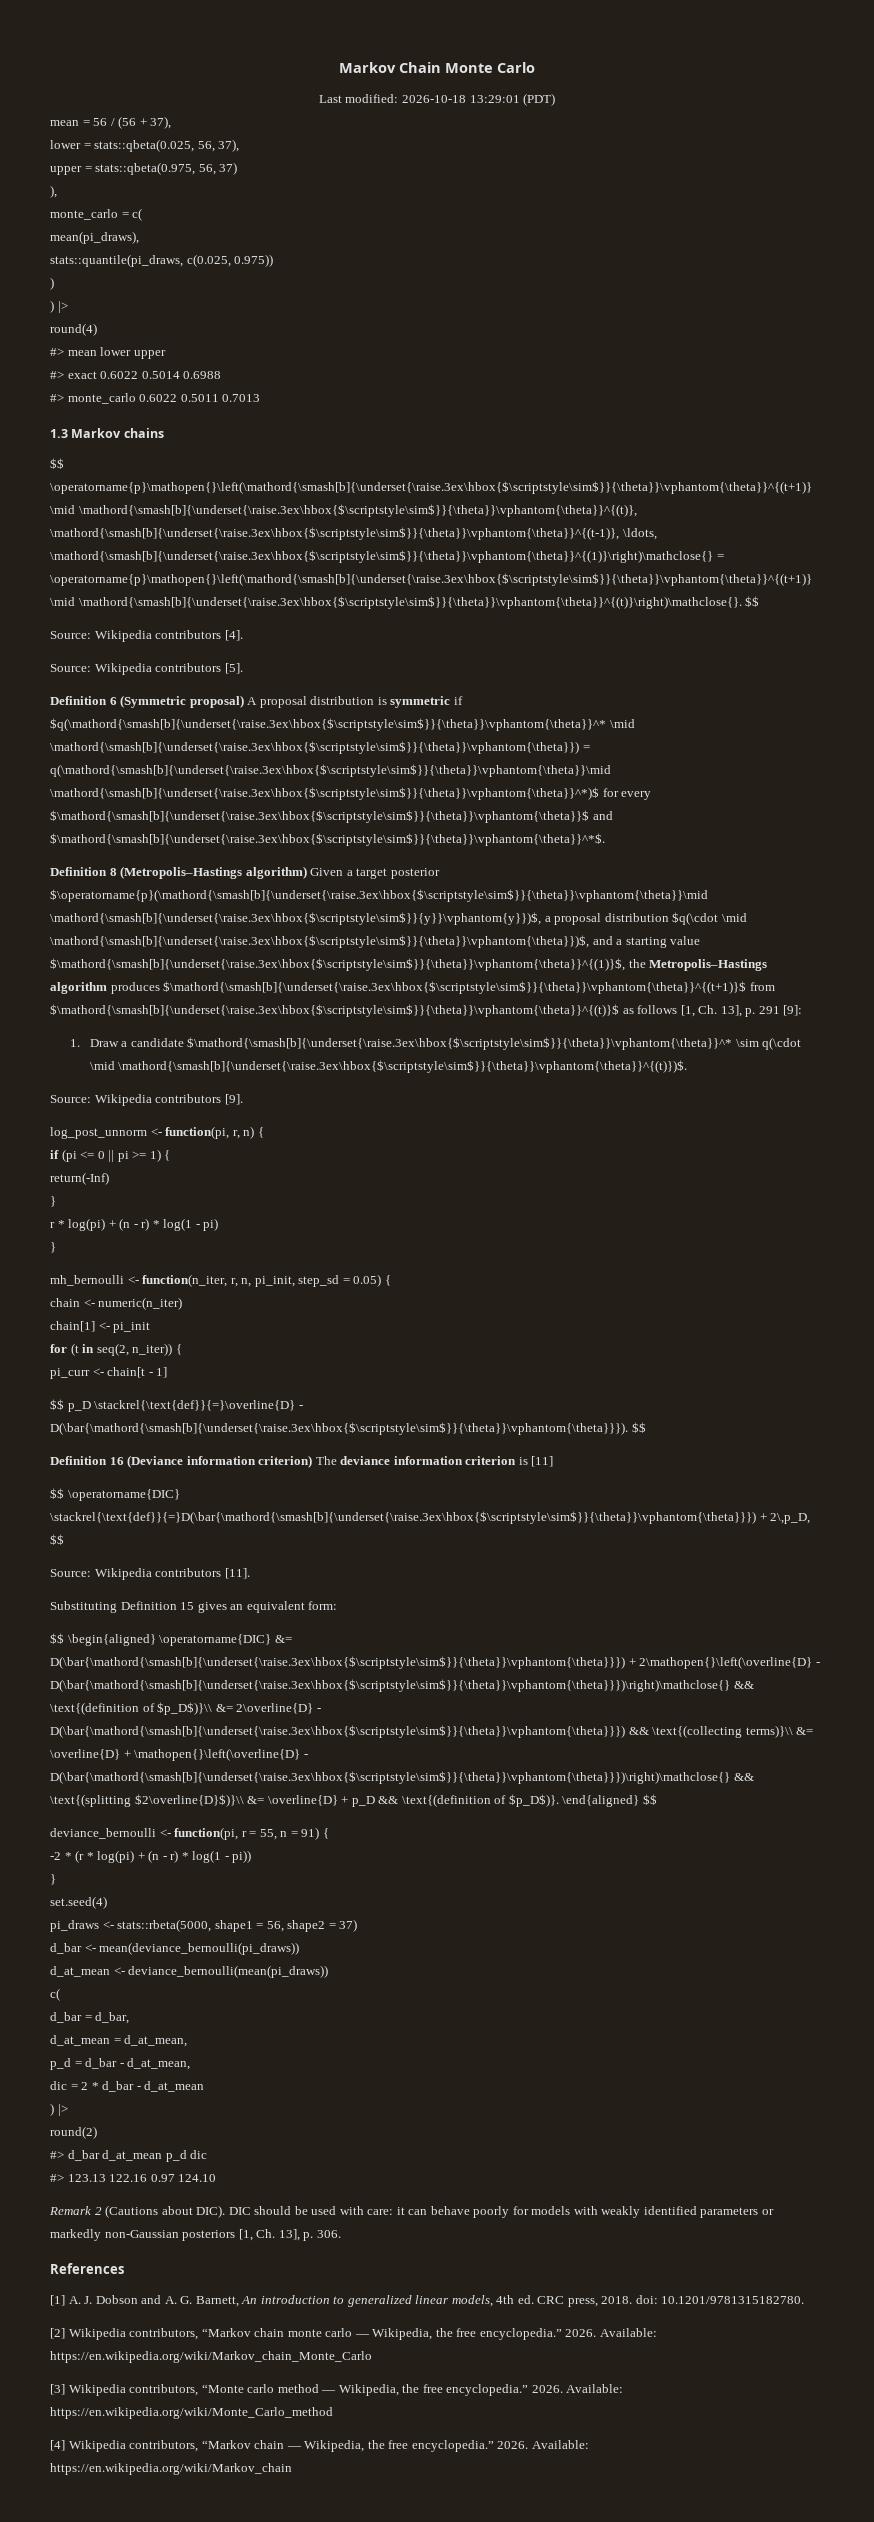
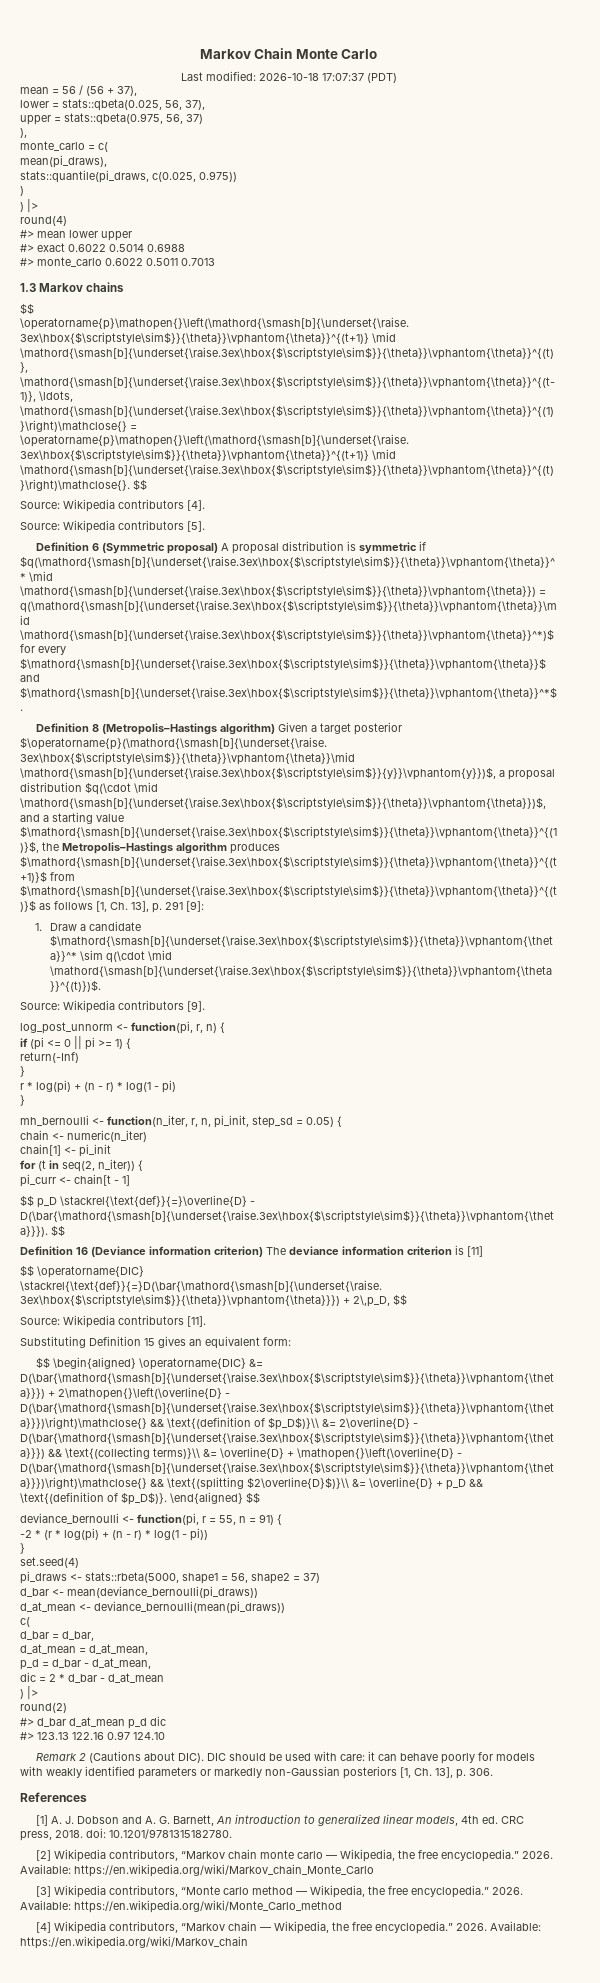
- Last modified: 2026-10-18 13:29:01 (PDT)
+ Last modified: 2026-10-18 17:07:37 (PDT)

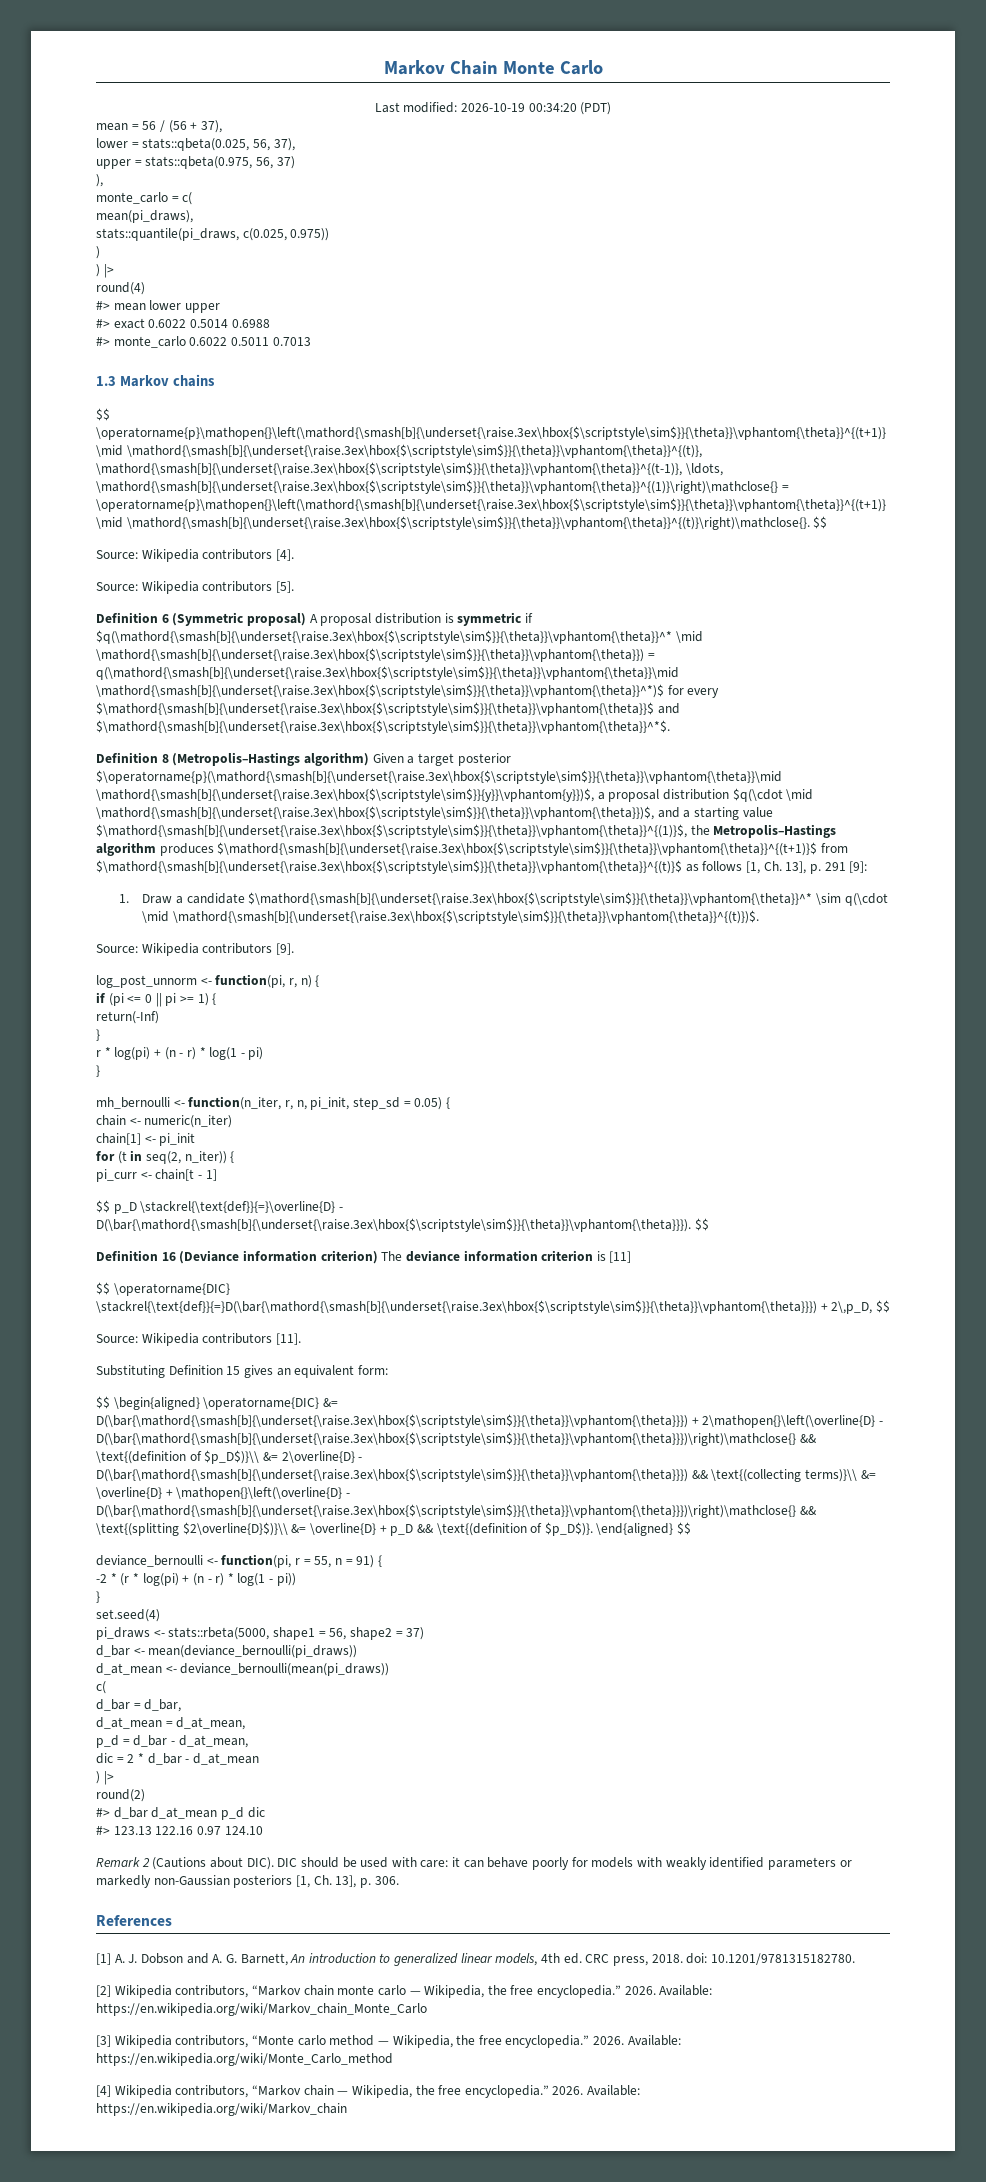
- Last modified: 2026-10-18 17:07:37 (PDT)
+ Last modified: 2026-10-19 00:34:20 (PDT)

